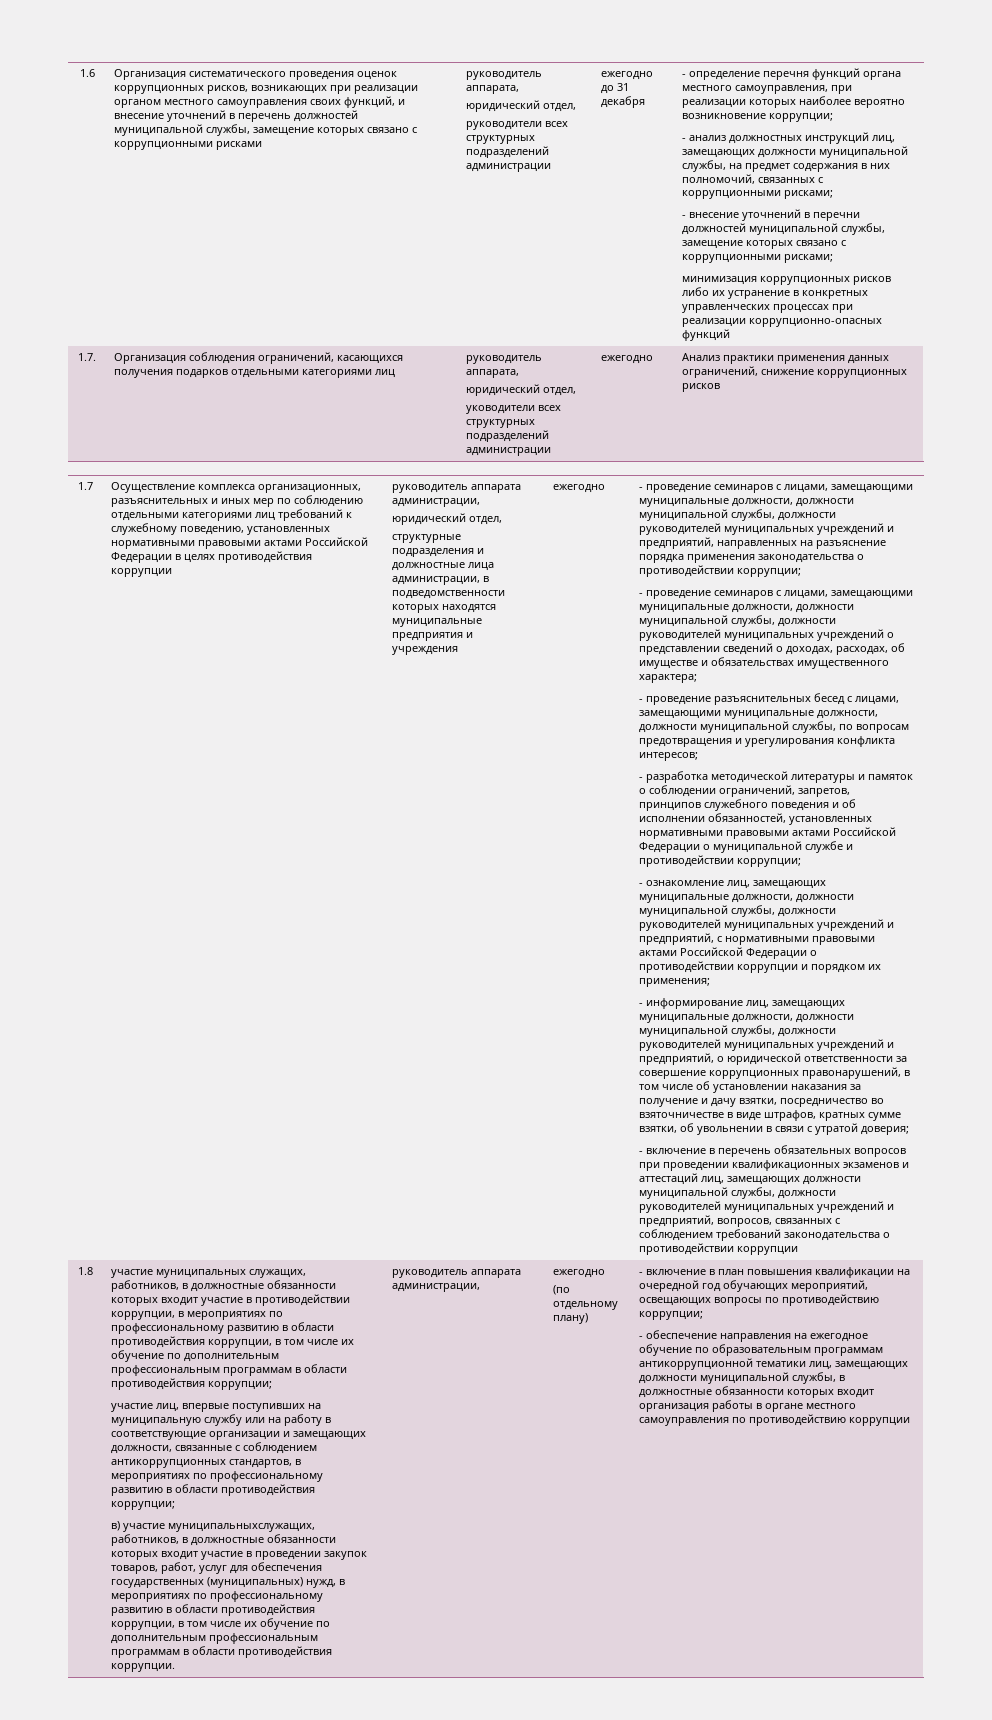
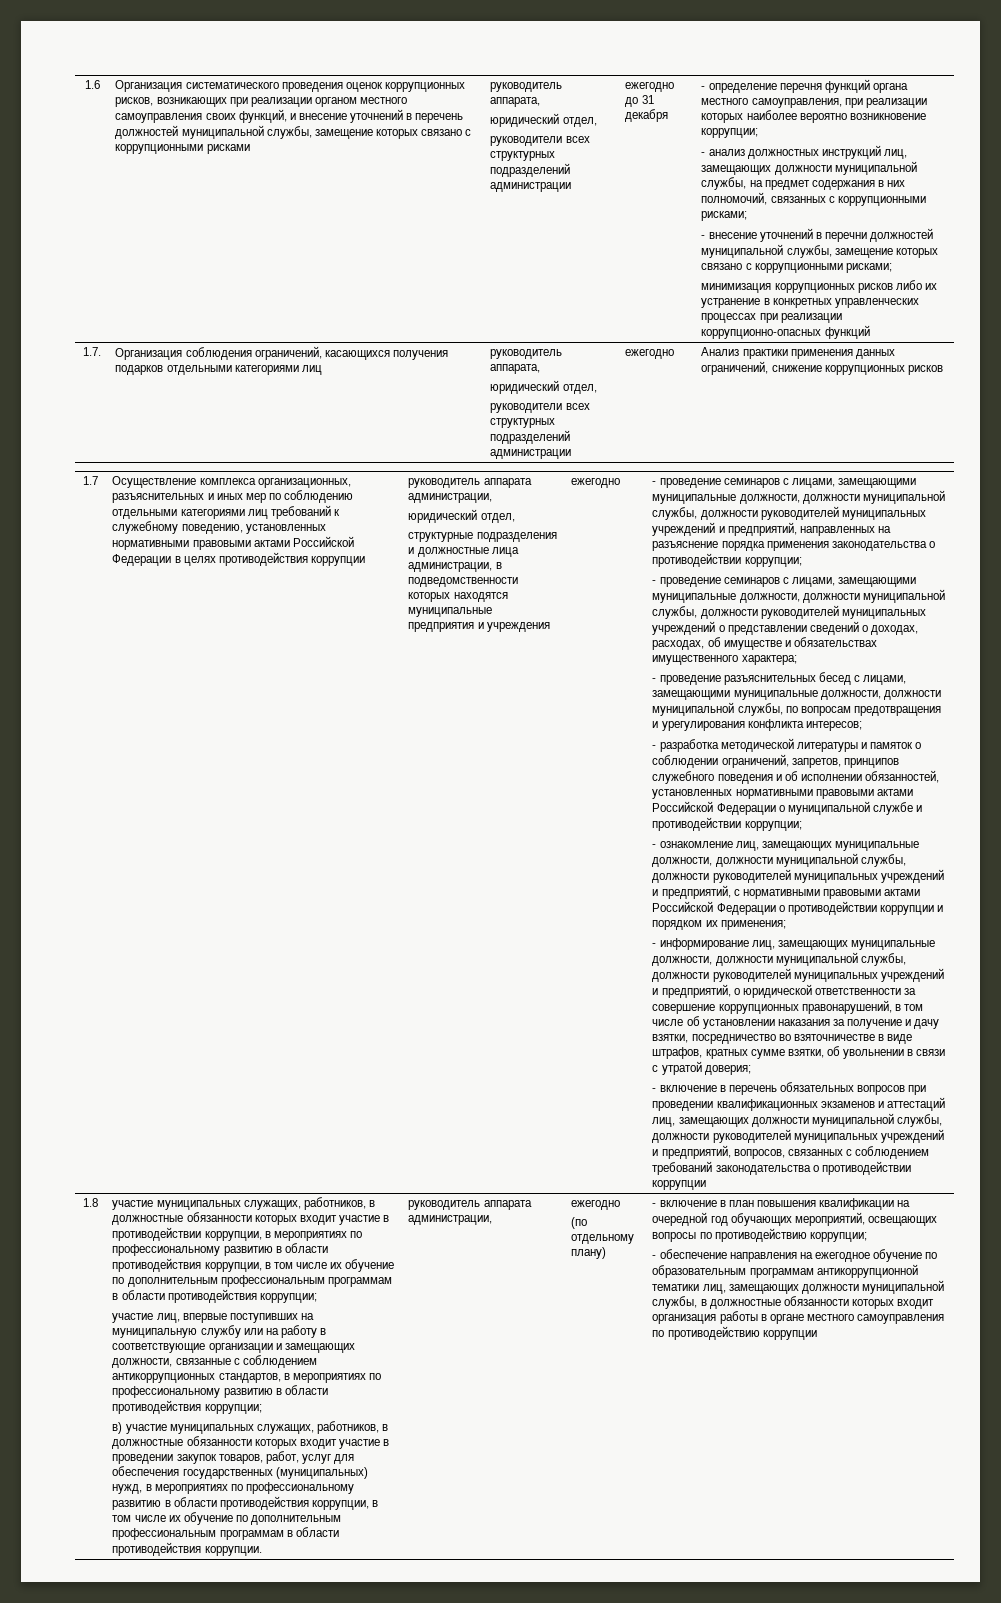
  1.7. | Организация соблюдения ограничений, касающихся получения подарков отдельными категориями лиц | руководитель аппарата,
  юридический отдел,
- уководители всех структурных подразделений администрации | ежегодно | Анализ практики применения данных ограничений, снижение коррупционных рисков
+ руководители всех структурных подразделений администрации | ежегодно | Анализ практики применения данных ограничений, снижение коррупционных рисков
- в) участие муниципальныхслужащих, работников, в должностные обязанности которых входит участие в проведении закупок товаров, работ, услуг для обеспечения государственных (муниципальных) нужд, в мероприятиях по профессиональному развитию в области противодействия коррупции, в том числе их обучение по дополнительным профессиональным программам в области противодействия коррупции.
+ в) участие муниципальных служащих, работников, в должностные обязанности которых входит участие в проведении закупок товаров, работ, услуг для обеспечения государственных (муниципальных) нужд, в мероприятиях по профессиональному развитию в области противодействия коррупции, в том числе их обучение по дополнительным профессиональным программам в области противодействия коррупции.

